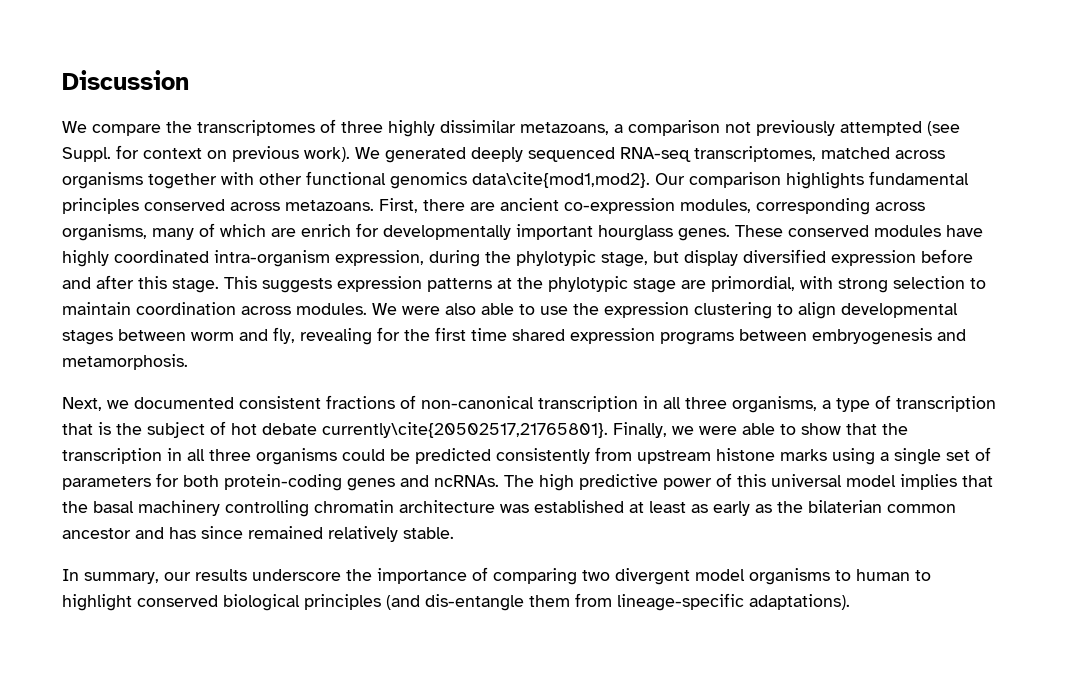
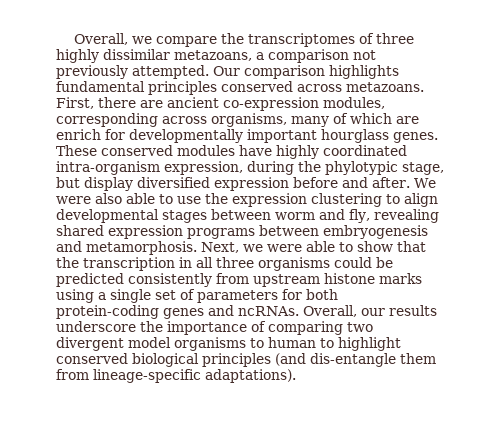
- Discussion
- We compare the transcriptomes of three highly dissimilar metazoans, a comparison not previously attempted (see Suppl. for context on previous work). We generated deeply sequenced RNA-seq transcriptomes, matched across organisms together with other functional genomics data\cite{mod1,mod2}.
+ Overall, we compare the transcriptomes of three highly dissimilar metazoans, a comparison not previously attempted.
- These conserved modules have highly coordinated intra-organism expression, during the phylotypic stage, but display diversified expression before and after this stage. This suggests expression patterns at the phylotypic stage are primordial, with strong selection to maintain coordination across modules.
+ These conserved modules have highly coordinated intra-organism expression, during the phylotypic stage, but display diversified expression before and after.
- We were also able to use the expression clustering to align developmental stages between worm and fly, revealing for the first time shared expression programs between embryogenesis and metamorphosis.
- Next, we documented consistent fractions of non-canonical transcription in all three organisms, a type of transcription that is the subject of hot debate currently\cite{20502517,21765801}. Finally, we were able to show that the transcription in all three organisms could be predicted consistently from upstream histone marks using a single set of parameters for both protein-coding genes and ncRNAs.
+ We were also able to use the expression clustering to align developmental stages between worm and fly, revealing shared expression programs between embryogenesis and metamorphosis. Next, we were able to show that the transcription in all three organisms could be predicted consistently from upstream histone marks using a single set of parameters for both protein-coding genes and ncRNAs.
- The high predictive power of this universal model implies that the basal machinery controlling chromatin architecture was established at least as early as the bilaterian common ancestor and has since remained relatively stable.
- In summary, our results underscore the importance of comparing two divergent model organisms to human to highlight conserved biological principles (and dis-entangle them from lineage-specific adaptations).
+ Overall, our results underscore the importance of comparing two divergent model organisms to human to highlight conserved biological principles (and dis-entangle them from lineage-specific adaptations).

